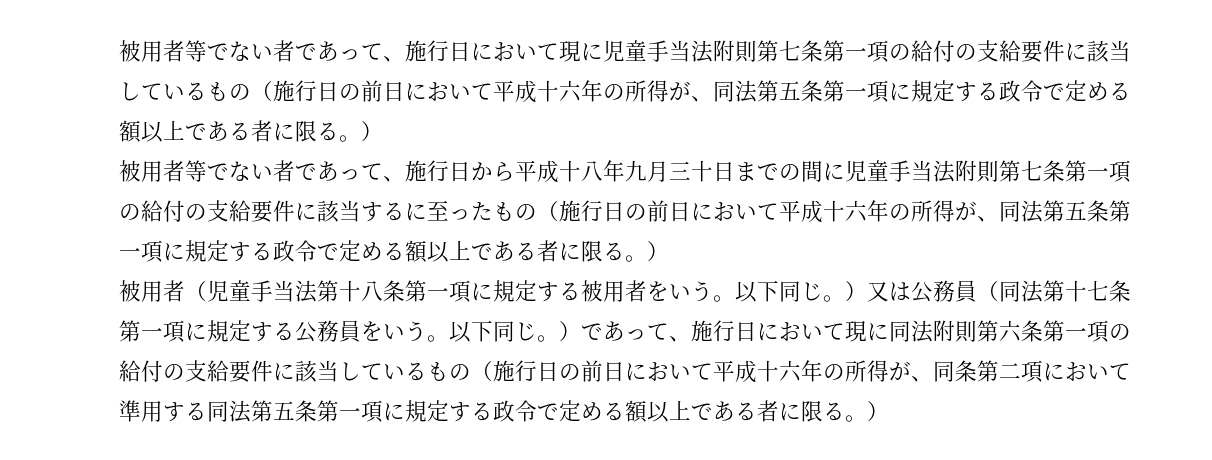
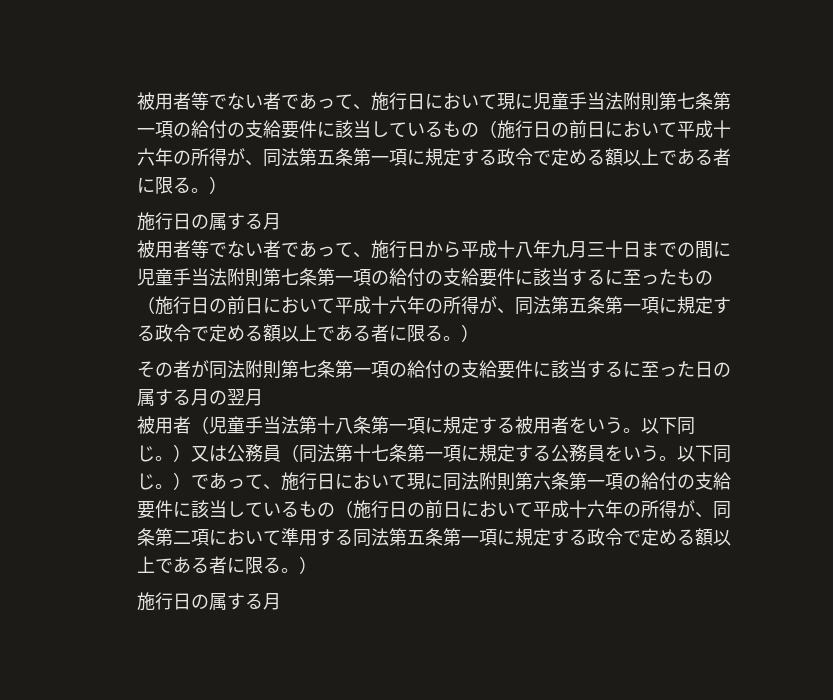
  被用者等でない者であって、施行日において現に児童手当法附則第七条第一項の給付の支給要件に該当しているもの（施行日の前日において平成十六年の所得が、同法第五条第一項に規定する政令で定める額以上である者に限る。）
+ 施行日の属する月
+ その者が同法附則第七条第一項の給付の支給要件に該当するに至った日の属する月の翌月
  以下同じ。）であって、施行日において現に同法附則第六条第一項の給付の支給要件に該当しているもの（施行日の前日において平成十六年の所得が、同条第二項において準用する同法第五条第一項に規定する政令で定める額以上である者に限る。）
+ 施行日の属する月

